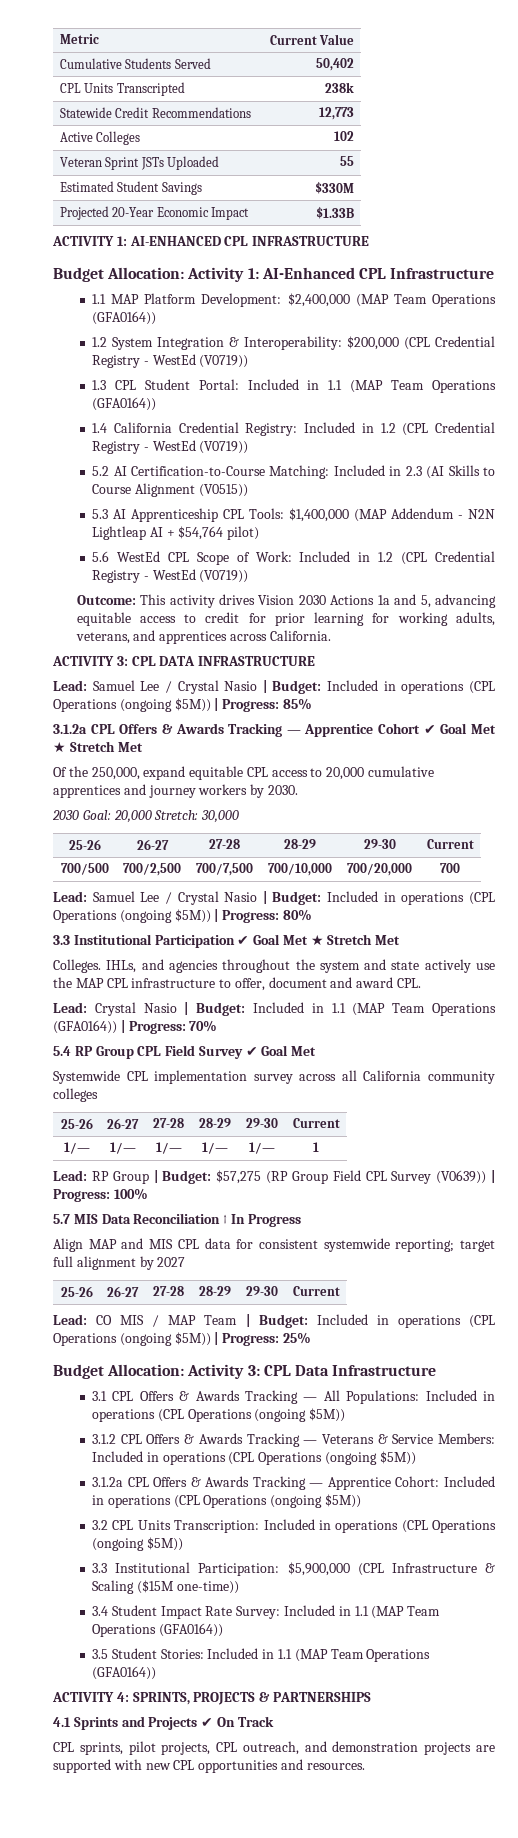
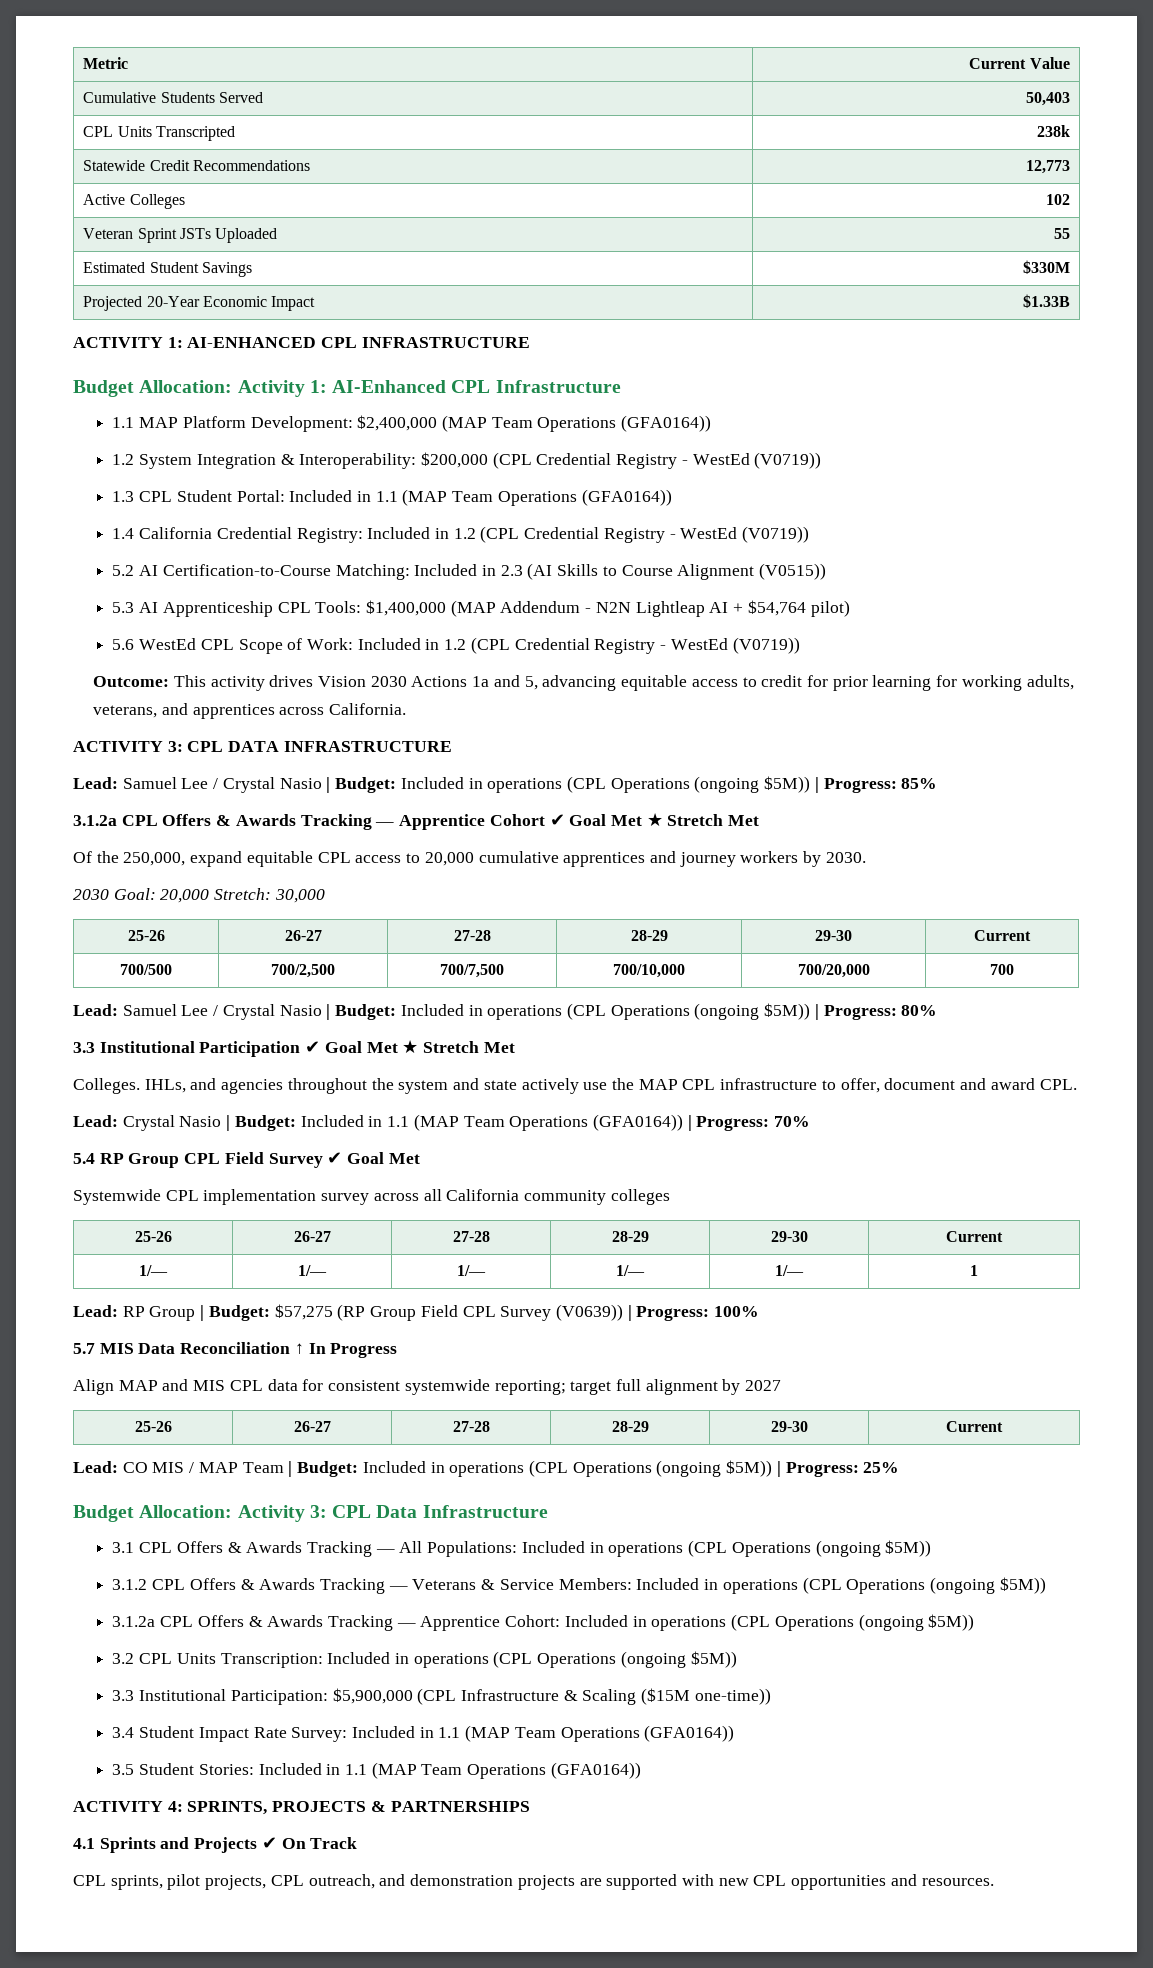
- Cumulative Students Served | 50,402
+ Cumulative Students Served | 50,403

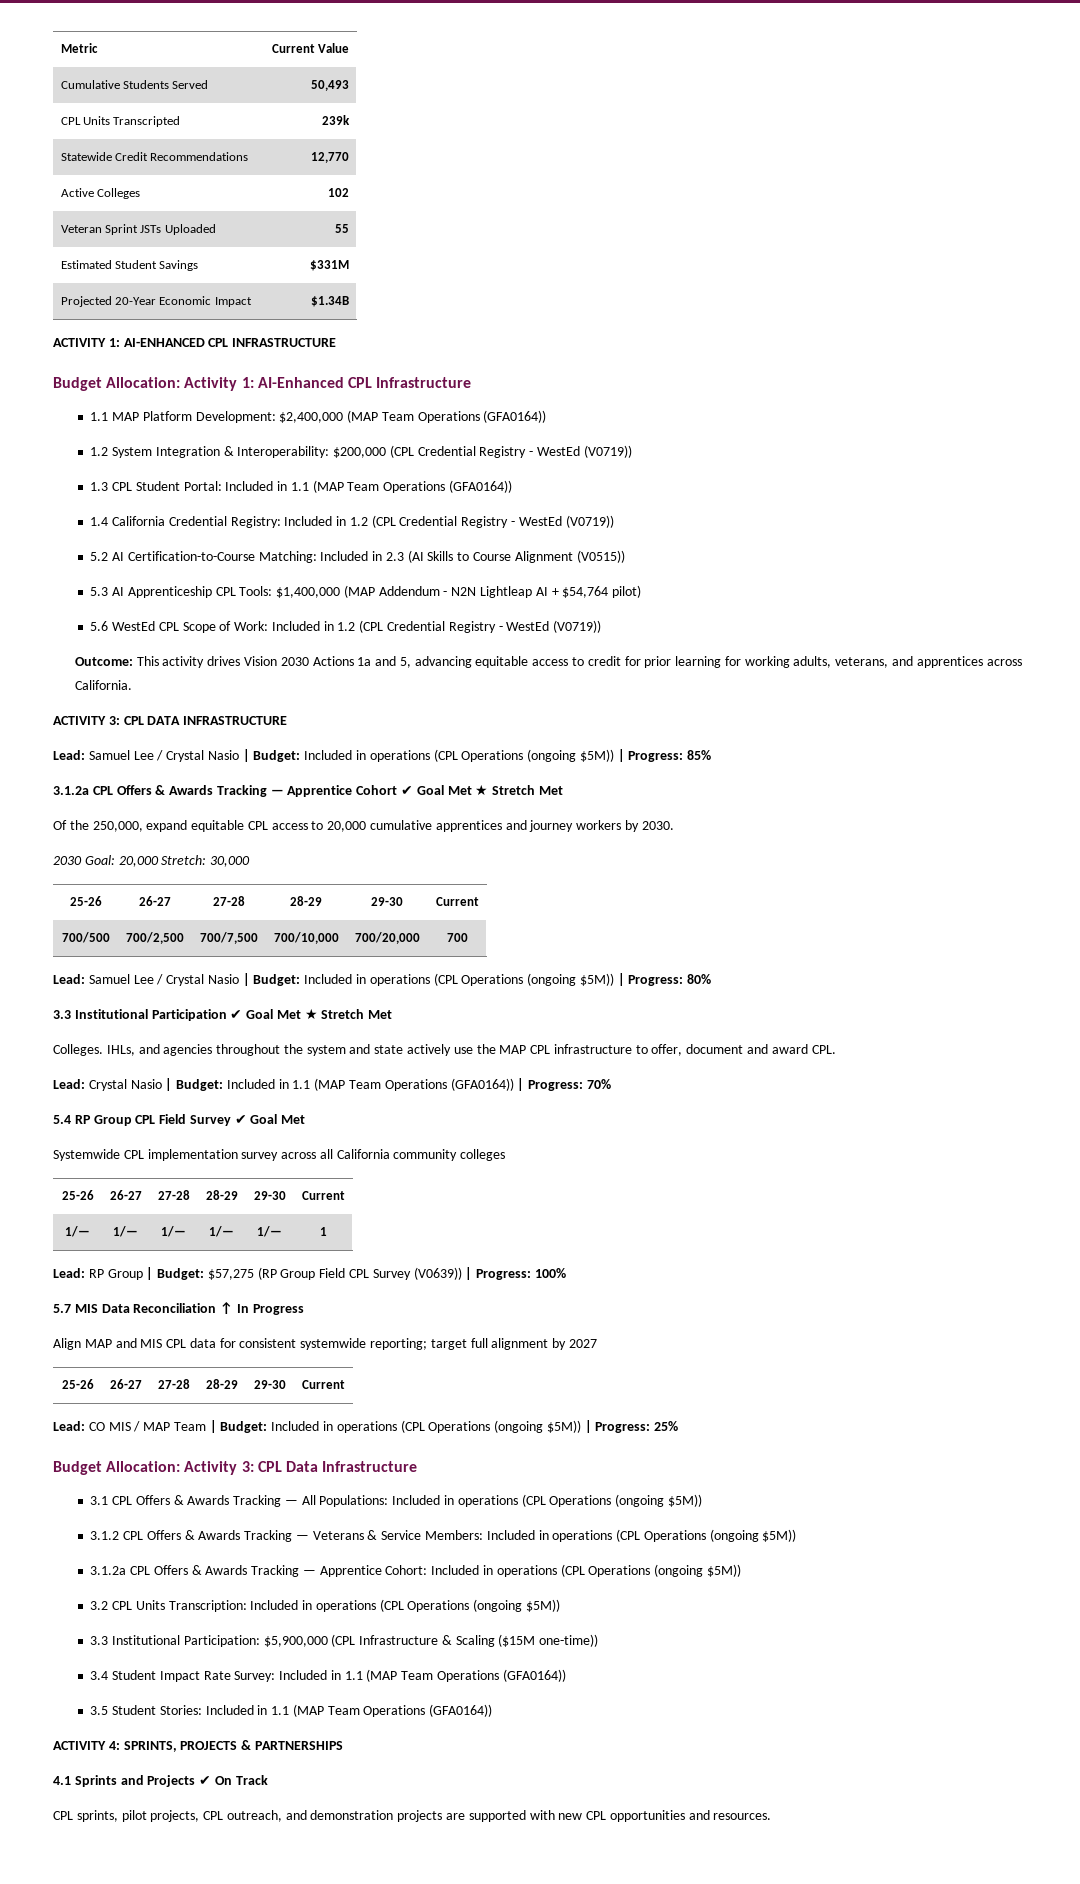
- Cumulative Students Served | 50,403
+ Cumulative Students Served | 50,493
- CPL Units Transcripted | 238k
+ CPL Units Transcripted | 239k
- Statewide Credit Recommendations | 12,773
+ Statewide Credit Recommendations | 12,770
- Estimated Student Savings | $330M
+ Estimated Student Savings | $331M
- Projected 20-Year Economic Impact | $1.33B
+ Projected 20-Year Economic Impact | $1.34B

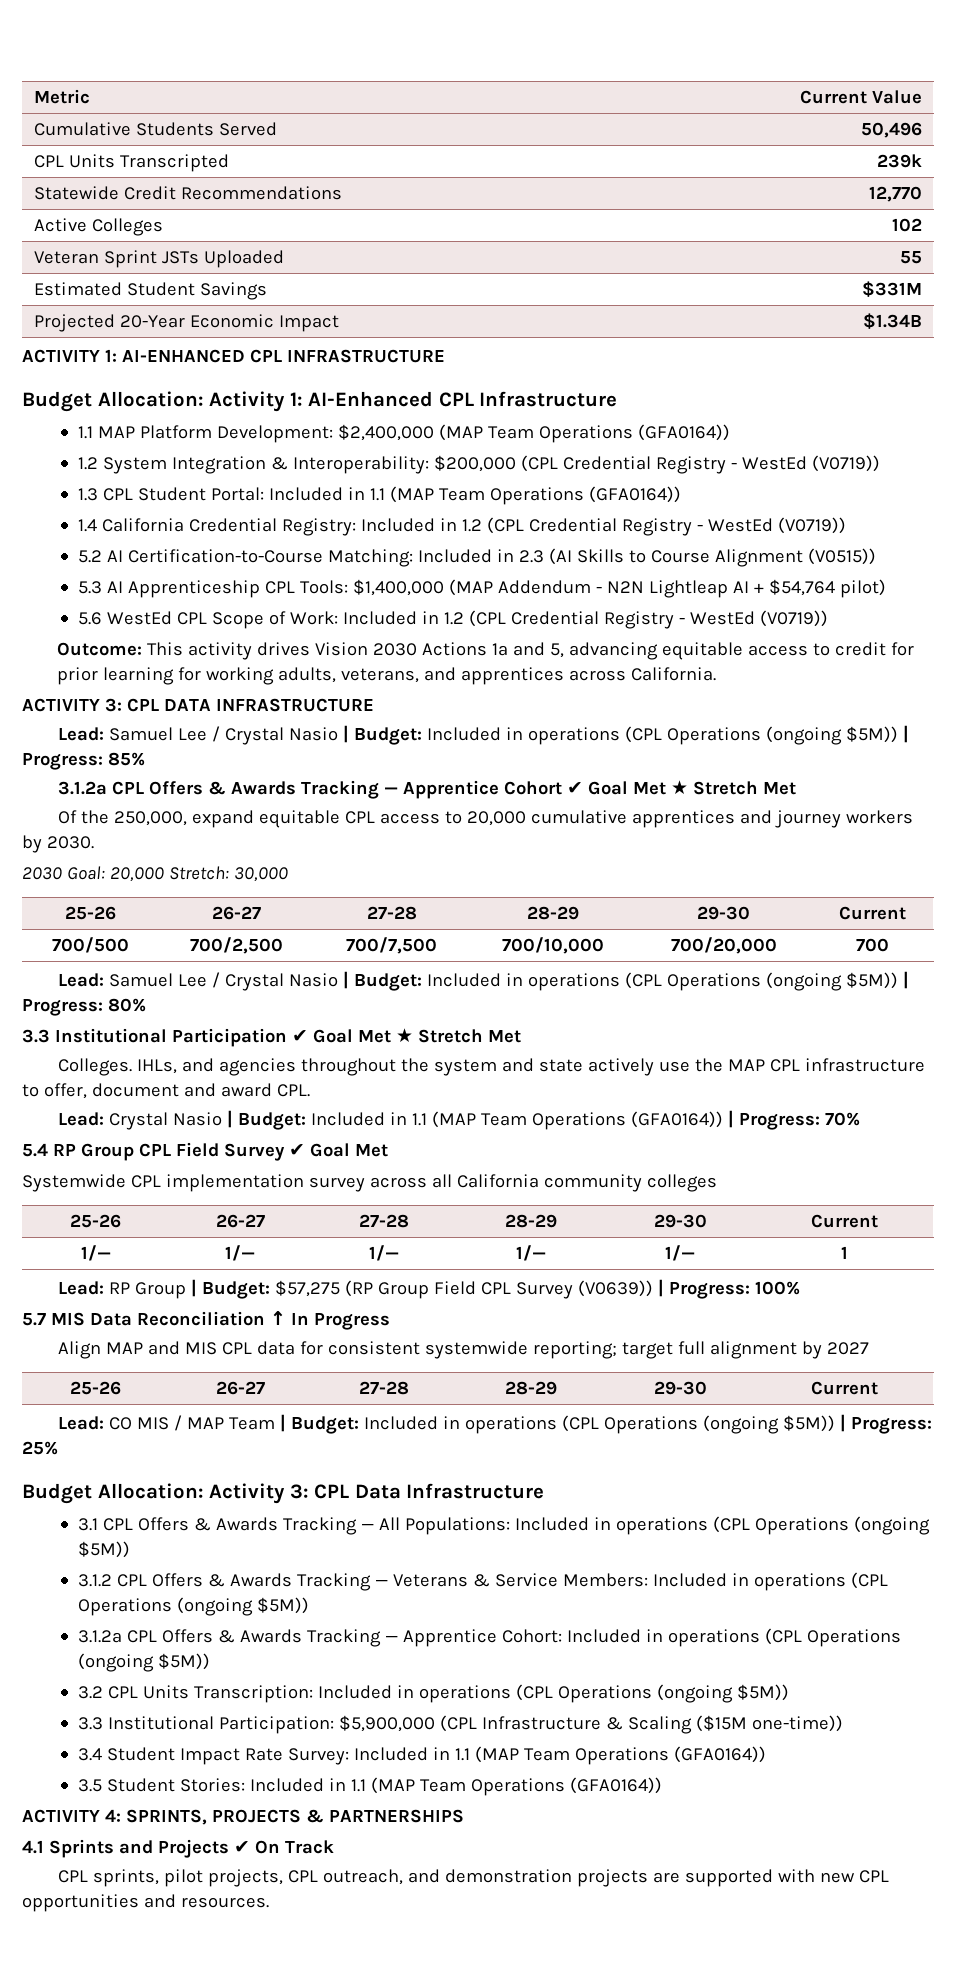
- Cumulative Students Served | 50,493
+ Cumulative Students Served | 50,496

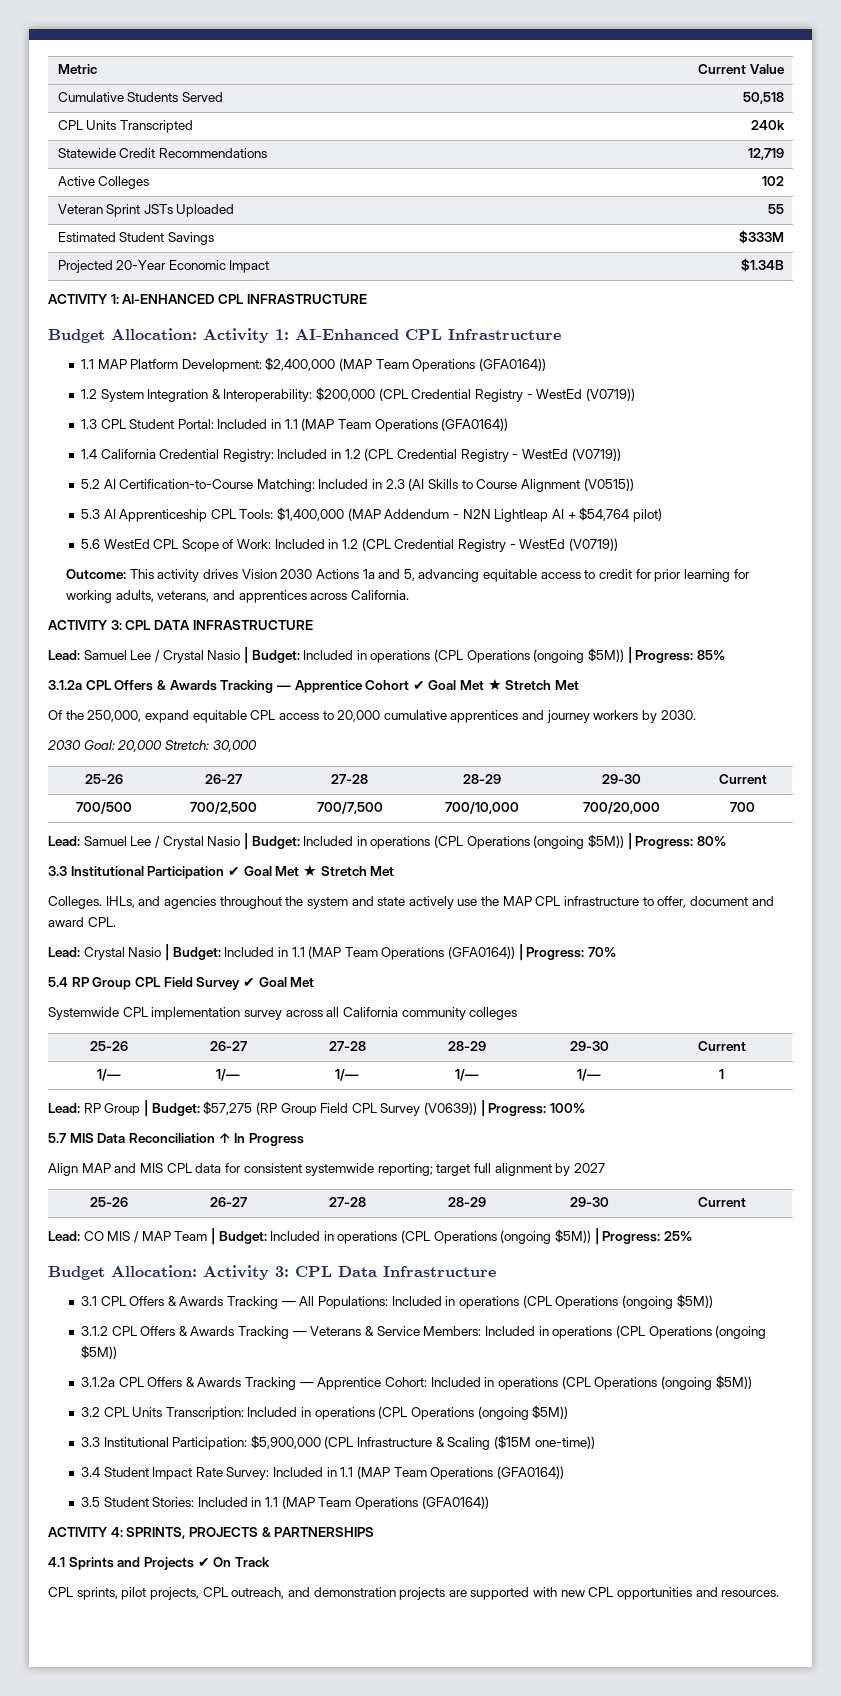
- Cumulative Students Served | 50,496
+ Cumulative Students Served | 50,518
- CPL Units Transcripted | 239k
+ CPL Units Transcripted | 240k
- Statewide Credit Recommendations | 12,770
+ Statewide Credit Recommendations | 12,719
- Estimated Student Savings | $331M
+ Estimated Student Savings | $333M

